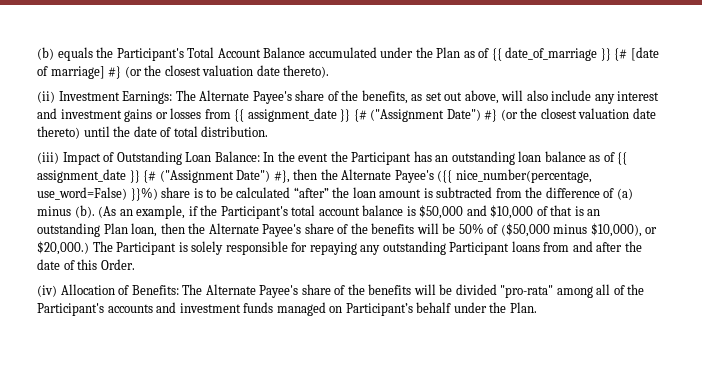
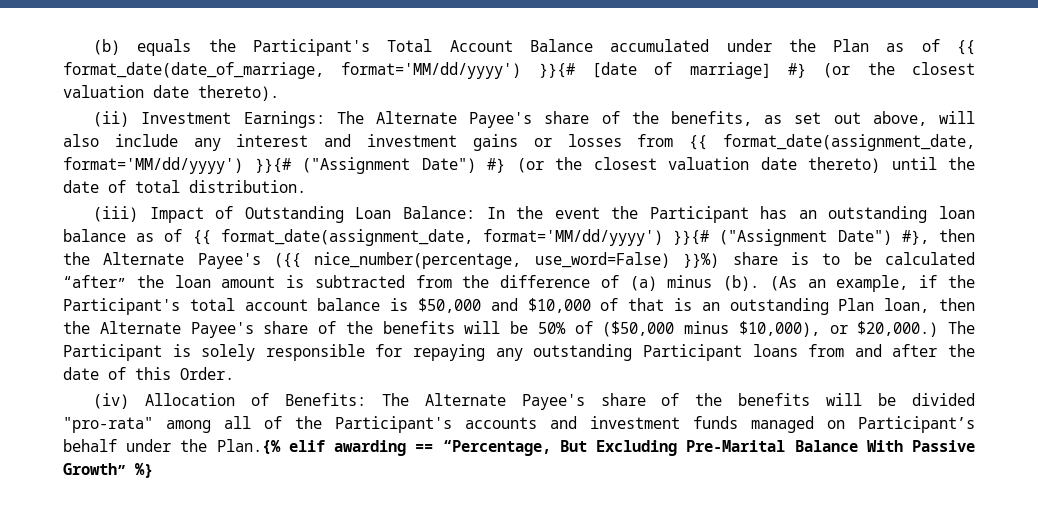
- (b) equals the Participant's Total Account Balance accumulated under the Plan as of {{ date_of_marriage }} {# [date of marriage] #} (or the closest valuation date thereto).
+ (b) equals the Participant's Total Account Balance accumulated under the Plan as of {{ format_date(date_of_marriage, format='MM/dd/yyyy') }}{# [date of marriage] #} (or the closest valuation date thereto).
- (ii) Investment Earnings: The Alternate Payee's share of the benefits, as set out above, will also include any interest and investment gains or losses from {{ assignment_date }} {# ("Assignment Date") #} (or the closest valuation date thereto) until the date of total distribution.
+ (ii) Investment Earnings: The Alternate Payee's share of the benefits, as set out above, will also include any interest and investment gains or losses from {{ format_date(assignment_date, format='MM/dd/yyyy') }}{# ("Assignment Date") #} (or the closest valuation date thereto) until the date of total distribution.
- (iii) Impact of Outstanding Loan Balance: In the event the Participant has an outstanding loan balance as of {{ assignment_date }} {# ("Assignment Date") #}, then the Alternate Payee's ({{ nice_number(percentage, use_word=False) }}%) share is to be calculated “after” the loan amount is subtracted from the difference of (a) minus (b).
+ (iii) Impact of Outstanding Loan Balance: In the event the Participant has an outstanding loan balance as of {{ format_date(assignment_date, format='MM/dd/yyyy') }}{# ("Assignment Date") #}, then the Alternate Payee's ({{ nice_number(percentage, use_word=False) }}%) share is to be calculated “after” the loan amount is subtracted from the difference of (a) minus (b).
- (iv) Allocation of Benefits: The Alternate Payee's share of the benefits will be divided "pro-rata" among all of the Participant's accounts and investment funds managed on Participant’s behalf under the Plan.
+ (iv) Allocation of Benefits: The Alternate Payee's share of the benefits will be divided "pro-rata" among all of the Participant's accounts and investment funds managed on Participant’s behalf under the Plan.{% elif awarding == “Percentage, But Excluding Pre-Marital Balance With Passive Growth” %}

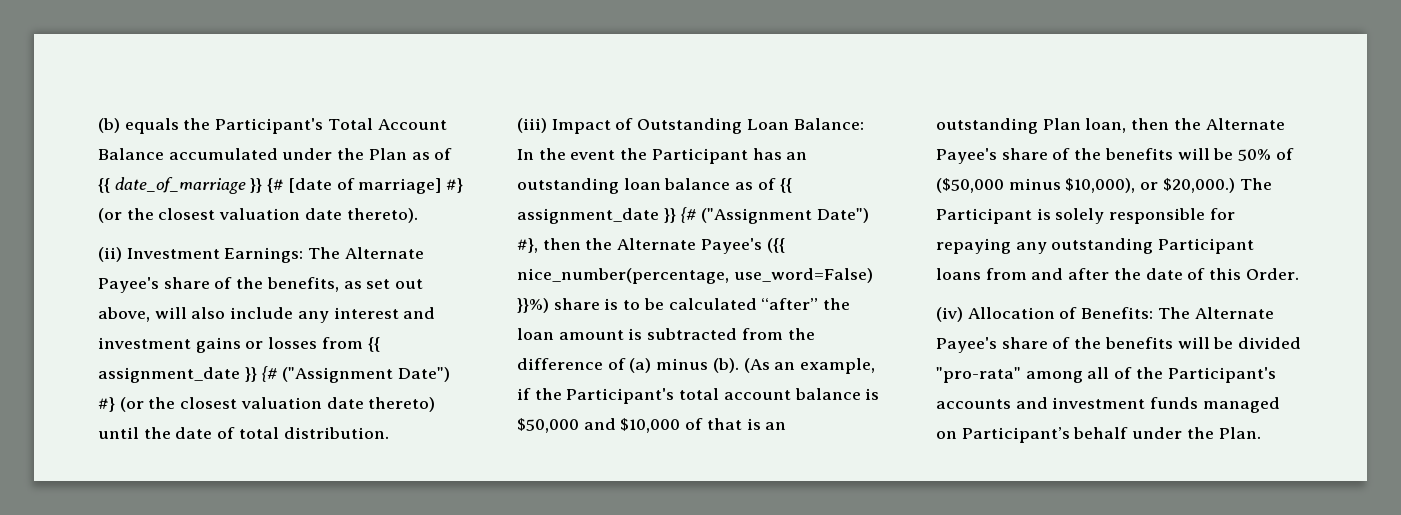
- (b) equals the Participant's Total Account Balance accumulated under the Plan as of {{ format_date(date_of_marriage, format='MM/dd/yyyy') }}{# [date of marriage] #} (or the closest valuation date thereto).
+ (b) equals the Participant's Total Account Balance accumulated under the Plan as of {{ date_of_marriage }} {# [date of marriage] #} (or the closest valuation date thereto).
- (ii) Investment Earnings: The Alternate Payee's share of the benefits, as set out above, will also include any interest and investment gains or losses from {{ format_date(assignment_date, format='MM/dd/yyyy') }}{# ("Assignment Date") #} (or the closest valuation date thereto) until the date of total distribution.
+ (ii) Investment Earnings: The Alternate Payee's share of the benefits, as set out above, will also include any interest and investment gains or losses from {{ assignment_date }} {# ("Assignment Date") #} (or the closest valuation date thereto) until the date of total distribution.
- (iii) Impact of Outstanding Loan Balance: In the event the Participant has an outstanding loan balance as of {{ format_date(assignment_date, format='MM/dd/yyyy') }}{# ("Assignment Date") #}, then the Alternate Payee's ({{ nice_number(percentage, use_word=False) }}%) share is to be calculated “after” the loan amount is subtracted from the difference of (a) minus (b).
+ (iii) Impact of Outstanding Loan Balance: In the event the Participant has an outstanding loan balance as of {{ assignment_date }} {# ("Assignment Date") #}, then the Alternate Payee's ({{ nice_number(percentage, use_word=False) }}%) share is to be calculated “after” the loan amount is subtracted from the difference of (a) minus (b).
- (iv) Allocation of Benefits: The Alternate Payee's share of the benefits will be divided "pro-rata" among all of the Participant's accounts and investment funds managed on Participant’s behalf under the Plan.{% elif awarding == “Percentage, But Excluding Pre-Marital Balance With Passive Growth” %}
+ (iv) Allocation of Benefits: The Alternate Payee's share of the benefits will be divided "pro-rata" among all of the Participant's accounts and investment funds managed on Participant’s behalf under the Plan.

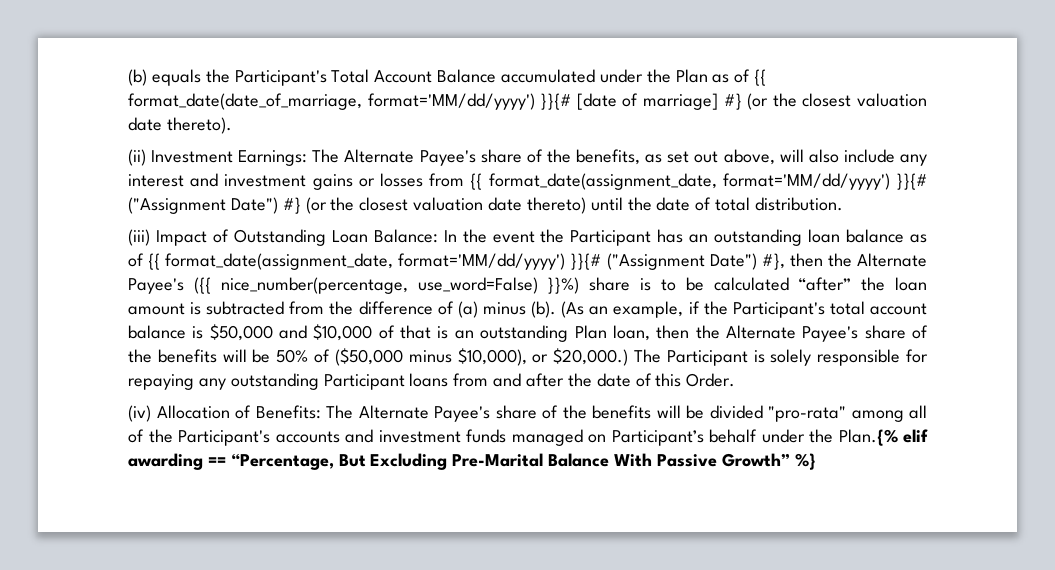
- (b) equals the Participant's Total Account Balance accumulated under the Plan as of {{ date_of_marriage }} {# [date of marriage] #} (or the closest valuation date thereto).
+ (b) equals the Participant's Total Account Balance accumulated under the Plan as of {{ format_date(date_of_marriage, format='MM/dd/yyyy') }}{# [date of marriage] #} (or the closest valuation date thereto).
- (ii) Investment Earnings: The Alternate Payee's share of the benefits, as set out above, will also include any interest and investment gains or losses from {{ assignment_date }} {# ("Assignment Date") #} (or the closest valuation date thereto) until the date of total distribution.
+ (ii) Investment Earnings: The Alternate Payee's share of the benefits, as set out above, will also include any interest and investment gains or losses from {{ format_date(assignment_date, format='MM/dd/yyyy') }}{# ("Assignment Date") #} (or the closest valuation date thereto) until the date of total distribution.
- (iii) Impact of Outstanding Loan Balance: In the event the Participant has an outstanding loan balance as of {{ assignment_date }} {# ("Assignment Date") #}, then the Alternate Payee's ({{ nice_number(percentage, use_word=False) }}%) share is to be calculated “after” the loan amount is subtracted from the difference of (a) minus (b).
+ (iii) Impact of Outstanding Loan Balance: In the event the Participant has an outstanding loan balance as of {{ format_date(assignment_date, format='MM/dd/yyyy') }}{# ("Assignment Date") #}, then the Alternate Payee's ({{ nice_number(percentage, use_word=False) }}%) share is to be calculated “after” the loan amount is subtracted from the difference of (a) minus (b).
- (iv) Allocation of Benefits: The Alternate Payee's share of the benefits will be divided "pro-rata" among all of the Participant's accounts and investment funds managed on Participant’s behalf under the Plan.
+ (iv) Allocation of Benefits: The Alternate Payee's share of the benefits will be divided "pro-rata" among all of the Participant's accounts and investment funds managed on Participant’s behalf under the Plan.{% elif awarding == “Percentage, But Excluding Pre-Marital Balance With Passive Growth” %}

